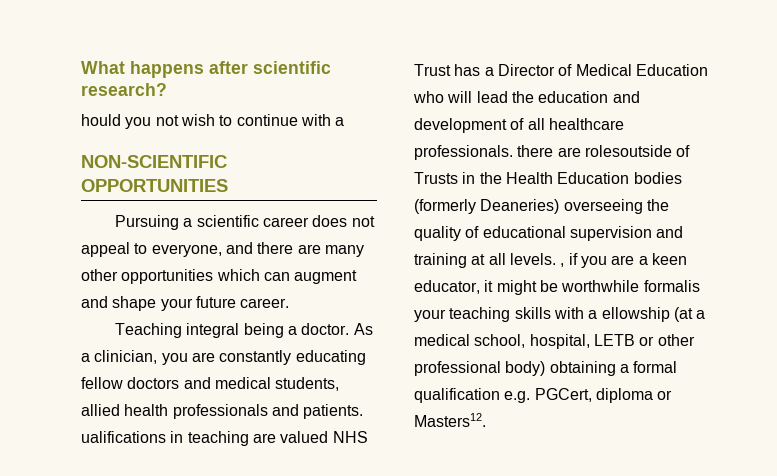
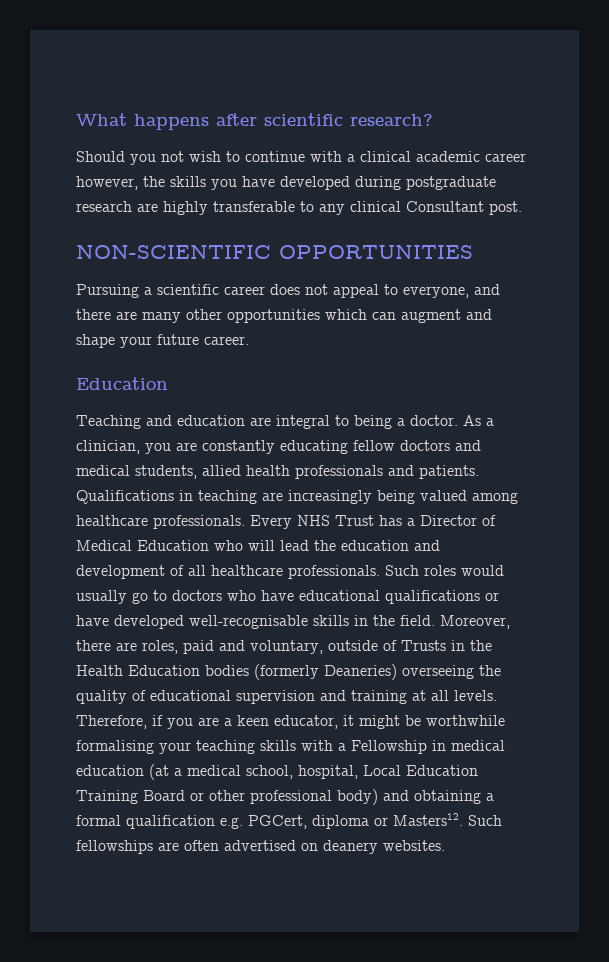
- hould you not wish to continue with a
+ Should you not wish to continue with a clinical academic career however, the skills you have developed during postgraduate research are highly transferable to any clinical Consultant post.
  Pursuing a scientific career does not appeal to everyone, and there are many other opportunities which can augment and shape your future career.
+ Education
- Teaching integral being a doctor.
+ Teaching and education are integral to being a doctor.
- As a clinician, you are constantly educating fellow doctors and medical students, allied health professionals and patients. ualifications in teaching are valued NHS Trust has a Director of Medical Education who will lead the education and development of all healthcare professionals. there are rolesoutside of Trusts in the Health Education bodies (formerly Deaneries) overseeing the quality of educational supervision and training at all levels. , if you are a keen educator, it might be worthwhile formalis your teaching skills with a ellowship (at a medical school, hospital, LETB or other professional body) obtaining a formal qualification e.g. PGCert, diploma or Masters12.
+ As a clinician, you are constantly educating fellow doctors and medical students, allied health professionals and patients. Qualifications in teaching are increasingly being valued among healthcare professionals. Every NHS Trust has a Director of Medical Education who will lead the education and development of all healthcare professionals. Such roles would usually go to doctors who have educational qualifications or have developed well-recognisable skills in the field. Moreover, there are roles, paid and voluntary, outside of Trusts in the Health Education bodies (formerly Deaneries) overseeing the quality of educational supervision and training at all levels. Therefore, if you are a keen educator, it might be worthwhile formalising your teaching skills with a Fellowship in medical education (at a medical school, hospital, Local Education Training Board or other professional body) and obtaining a formal qualification e.g. PGCert, diploma or Masters12.
+ Such fellowships are often advertised on deanery websites.

